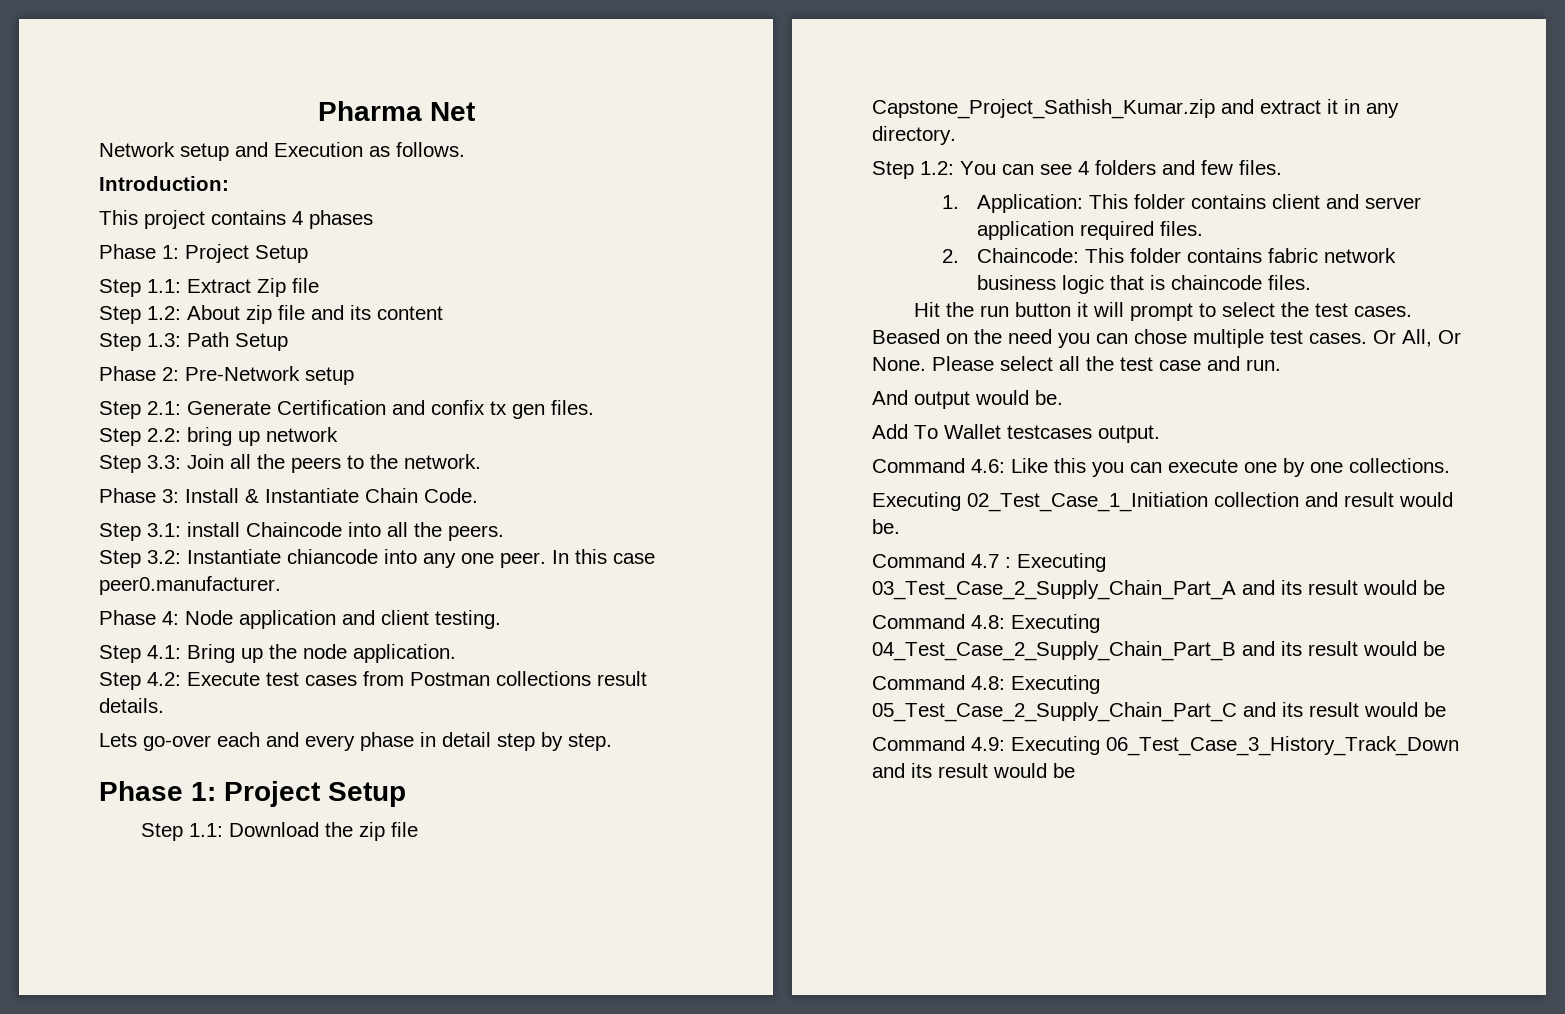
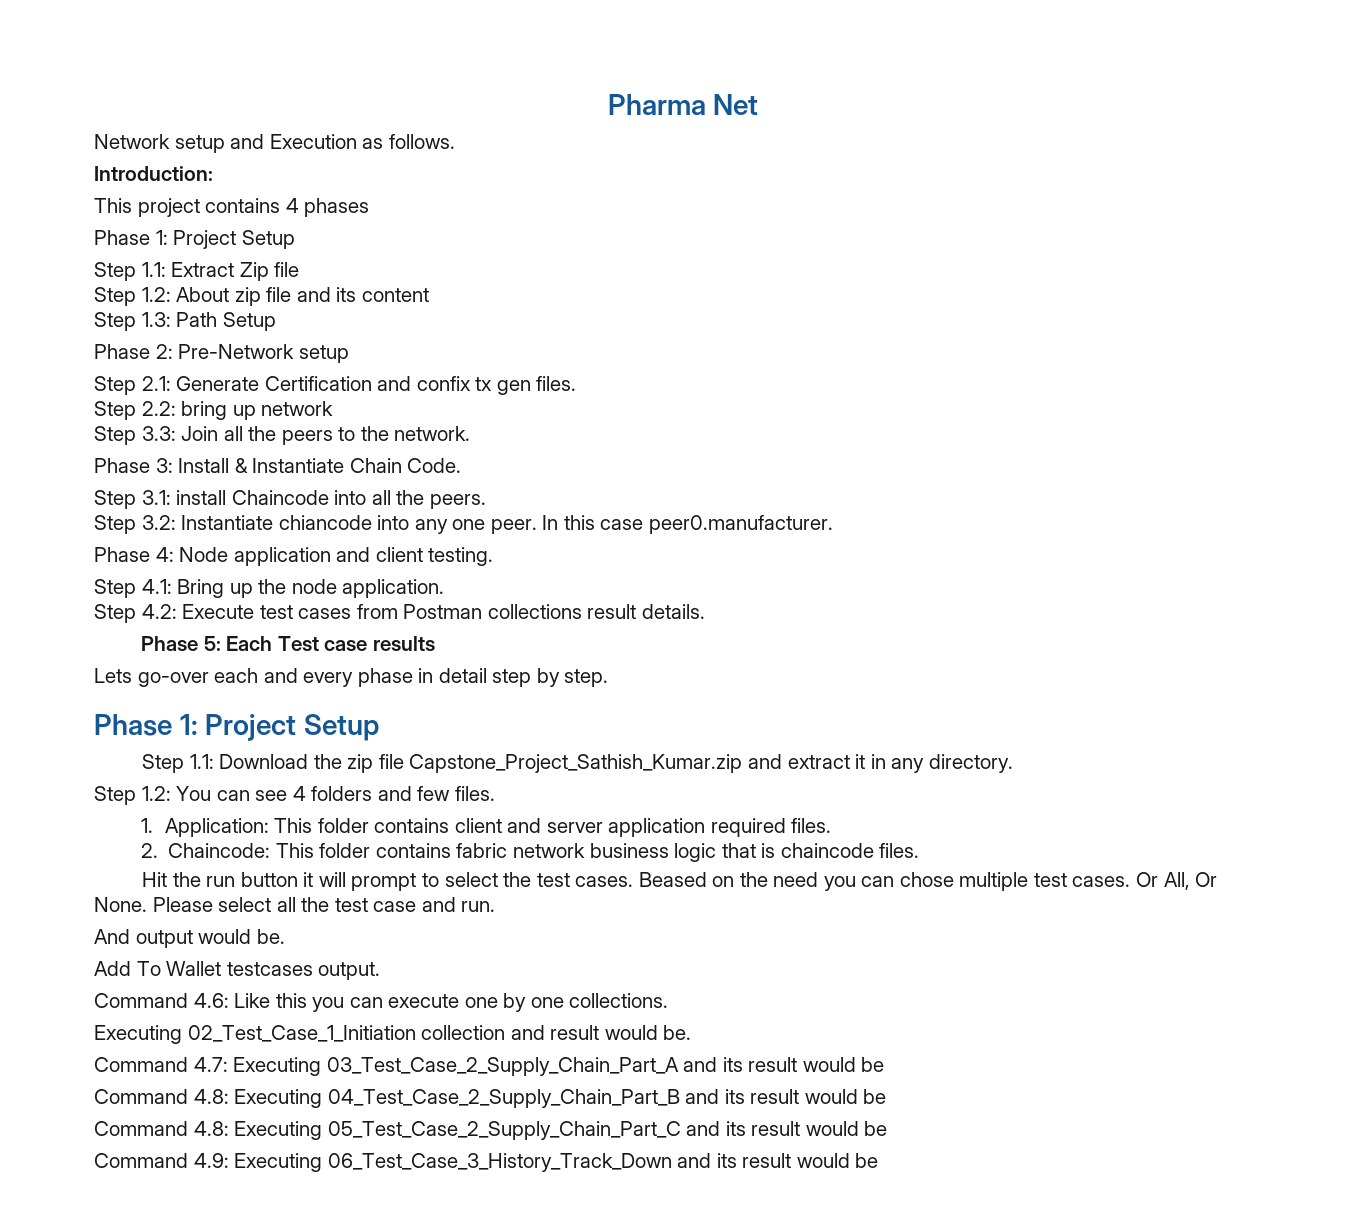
+ Phase 5: Each Test case results
- Command 4.7 : Executing 03_Test_Case_2_Supply_Chain_Part_A and its result would be
+ Command 4.7: Executing 03_Test_Case_2_Supply_Chain_Part_A and its result would be

